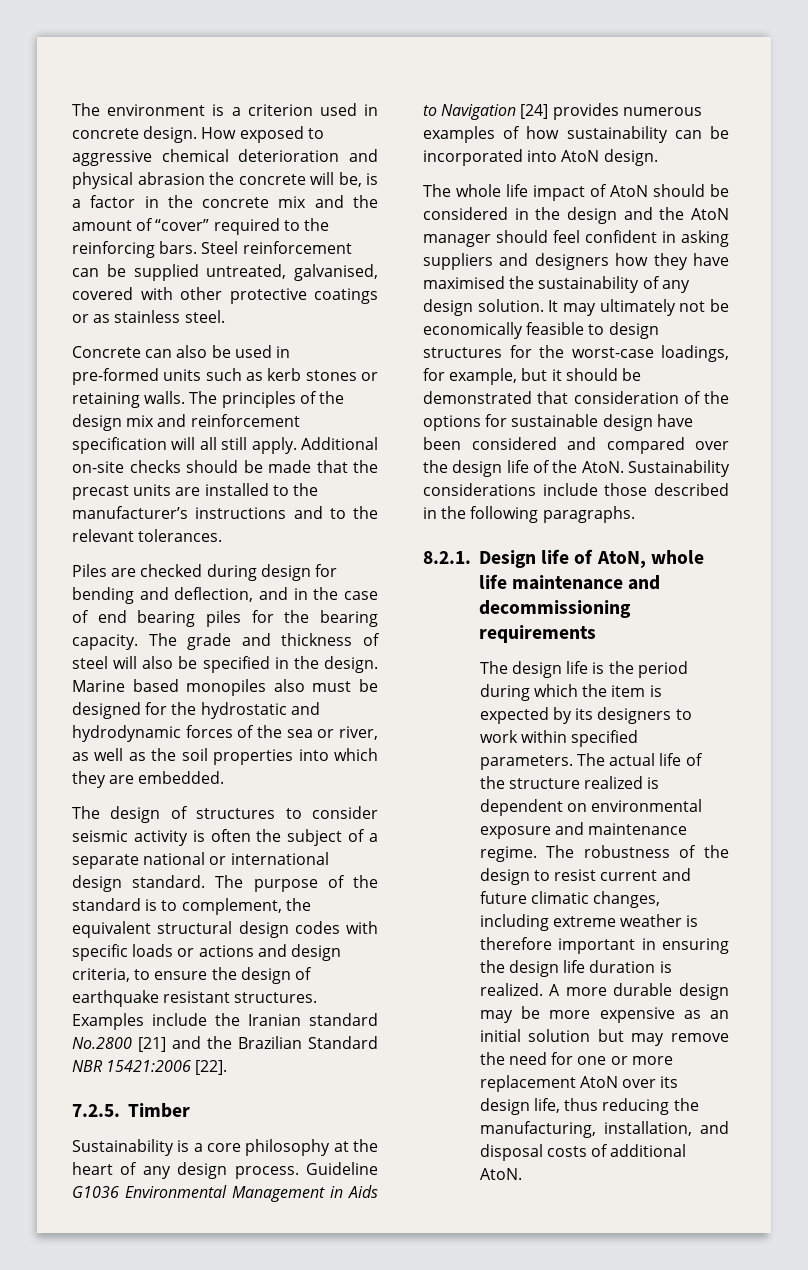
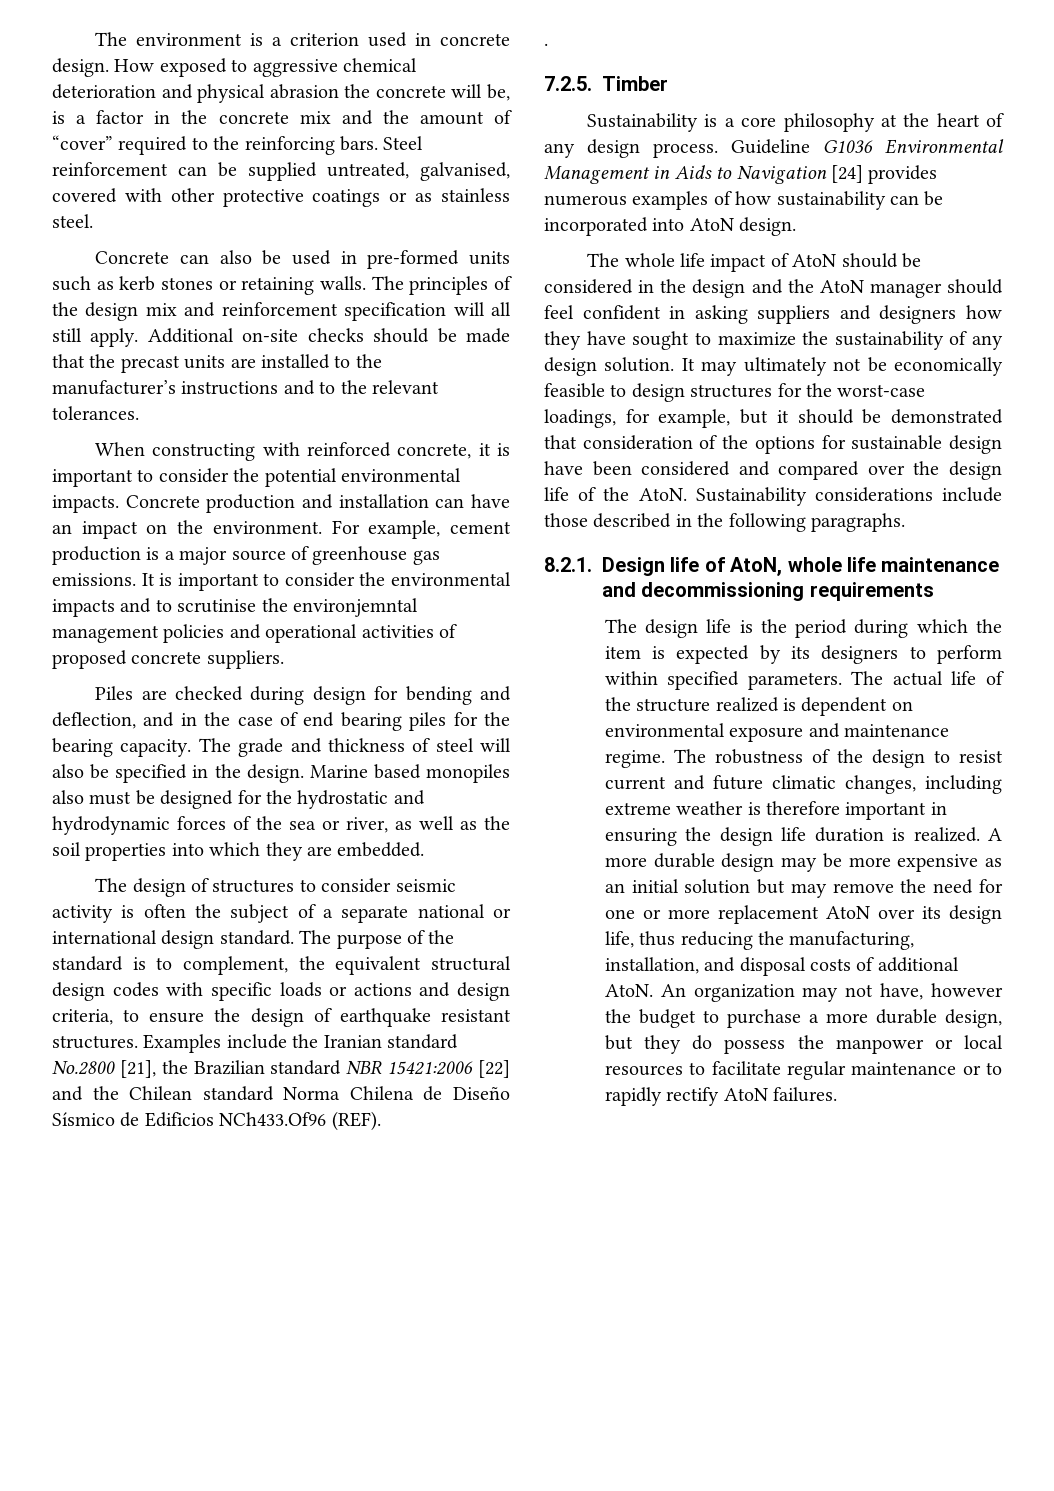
+ When constructing with reinforced concrete, it is important to consider the potential environmental impacts. Concrete production and installation can have an impact on the environment. For example, cement production is a major source of greenhouse gas emissions. It is important to consider the environmental impacts and to scrutinise the environjemntal management policies and operational activities of proposed concrete suppliers.
- Examples include the Iranian standard No.2800 [21] and the Brazilian Standard NBR 15421:2006 [22].
+ Examples include the Iranian standard No.2800 [21], the Brazilian standard NBR 15421:2006 [22] and the Chilean standard Norma Chilena de Diseño Sísmico de Edificios NCh433.Of96 (REF).
+ .
- The whole life impact of AtoN should be considered in the design and the AtoN manager should feel confident in asking suppliers and designers how they have maximised the sustainability of any design solution.
+ The whole life impact of AtoN should be considered in the design and the AtoN manager should feel confident in asking suppliers and designers how they have sought to maximize the sustainability of any design solution.
- The design life is the period during which the item is expected by its designers to work within specified parameters.
+ The design life is the period during which the item is expected by its designers to perform within specified parameters.
+ An organization may not have, however the budget to purchase a more durable design, but they do possess the manpower or local resources to facilitate regular maintenance or to rapidly rectify AtoN failures.

